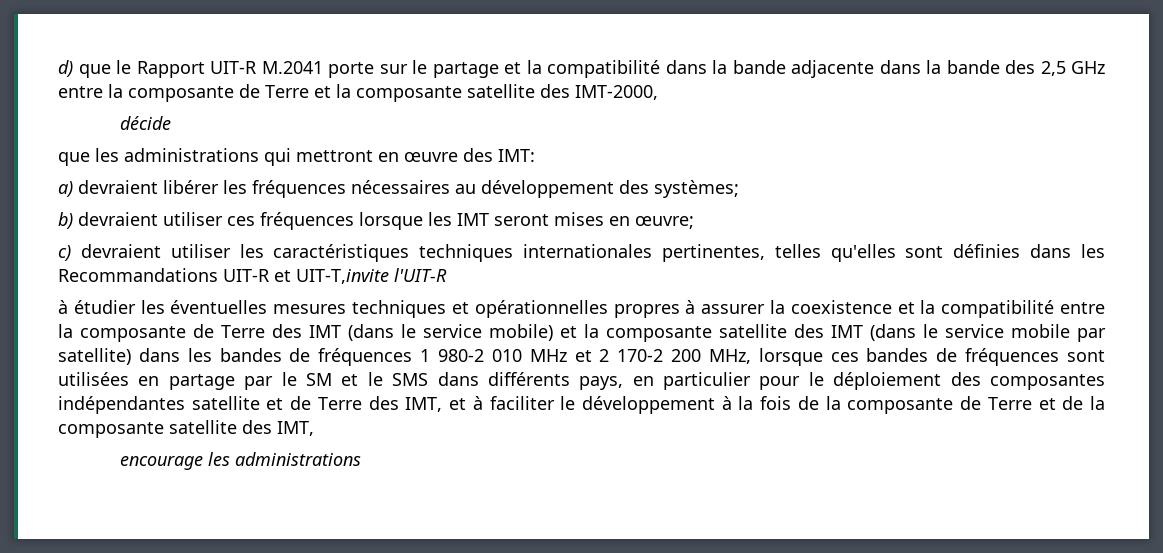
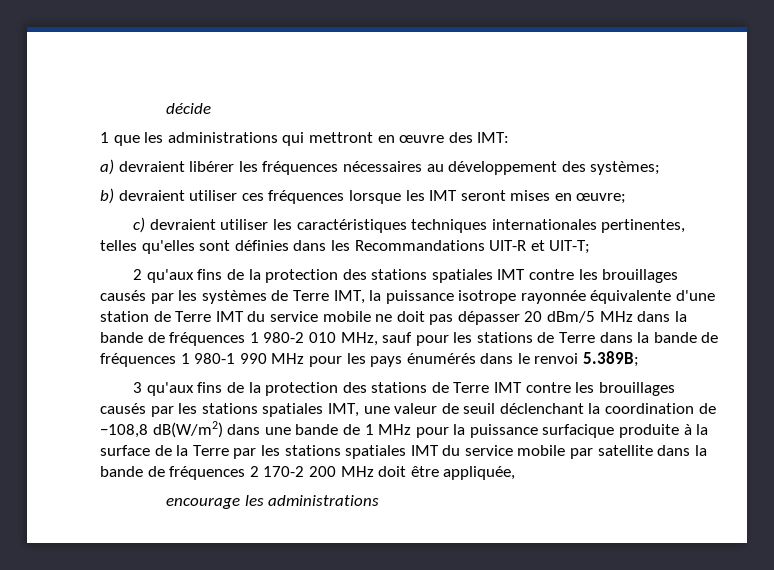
- d) que le Rapport UIT-R M.2041 porte sur le partage et la compatibilité dans la bande adjacente dans la bande des 2,5 GHz entre la composante de Terre et la composante satellite des IMT-2000,
- que les administrations qui mettront en œuvre des IMT:
+ 1 que les administrations qui mettront en œuvre des IMT:
- c) devraient utiliser les caractéristiques techniques internationales pertinentes, telles qu'elles sont définies dans les Recommandations UIT-R et UIT-T,invite l'UIT-R
- à étudier les éventuelles mesures techniques et opérationnelles propres à assurer la coexistence et la compatibilité entre la composante de Terre des IMT (dans le service mobile) et la composante satellite des IMT (dans le service mobile par satellite) dans les bandes de fréquences 1 980-2 010 MHz et 2 170-2 200 MHz, lorsque ces bandes de fréquences sont utilisées en partage par le SM et le SMS dans différents pays, en particulier pour le déploiement des composantes indépendantes satellite et de Terre des IMT, et à faciliter le développement à la fois de la composante de Terre et de la composante satellite des IMT,
+ c) devraient utiliser les caractéristiques techniques internationales pertinentes, telles qu'elles sont définies dans les Recommandations UIT-R et UIT-T;
+ 2 qu'aux fins de la protection des stations spatiales IMT contre les brouillages causés par les systèmes de Terre IMT, la puissance isotrope rayonnée équivalente d'une station de Terre IMT du service mobile ne doit pas dépasser 20 dBm/5 MHz dans la bande de fréquences 1 980-2 010 MHz, sauf pour les stations de Terre dans la bande de fréquences 1 980-1 990 MHz pour les pays énumérés dans le renvoi 5.389B;
+ 3 qu'aux fins de la protection des stations de Terre IMT contre les brouillages causés par les stations spatiales IMT, une valeur de seuil déclenchant la coordination de −108,8 dB(W/m2) dans une bande de 1 MHz pour la puissance surfacique produite à la surface de la Terre par les stations spatiales IMT du service mobile par satellite dans la bande de fréquences 2 170-2 200 MHz doit être appliquée,

